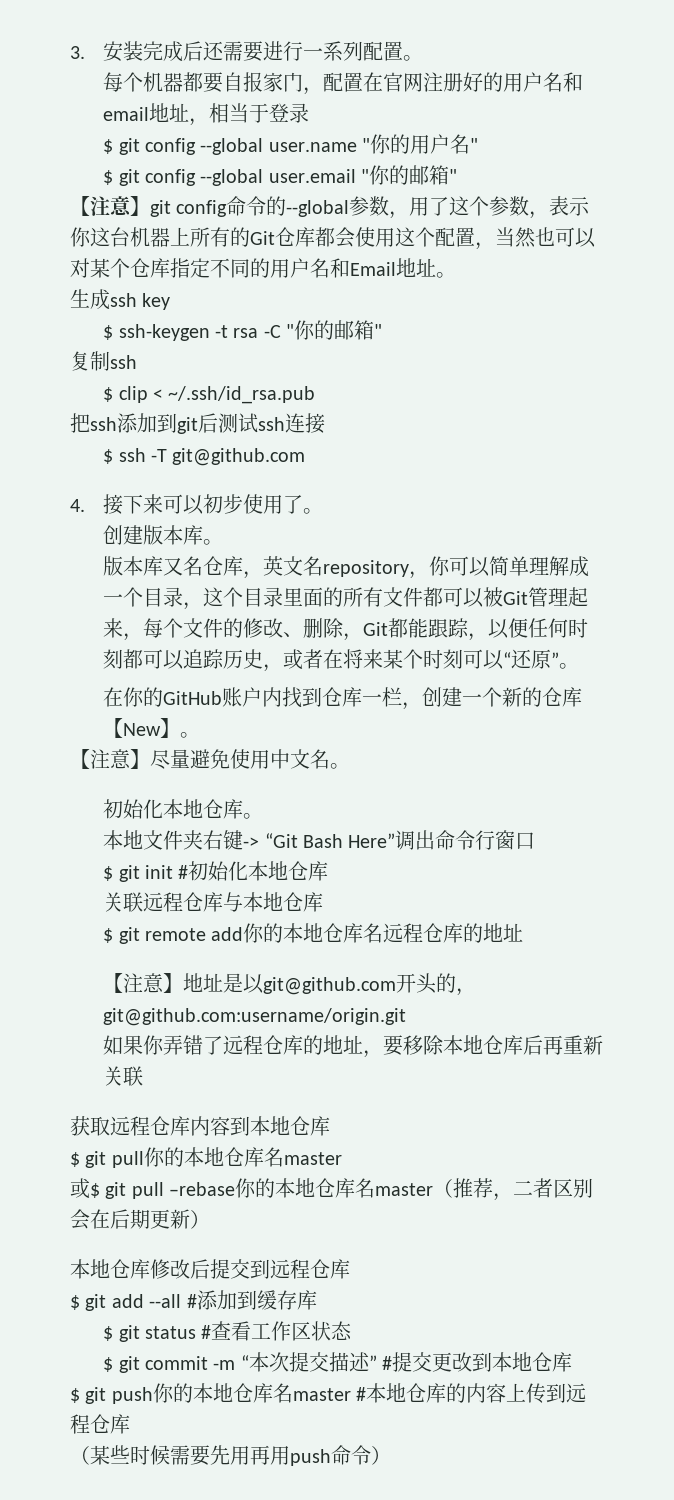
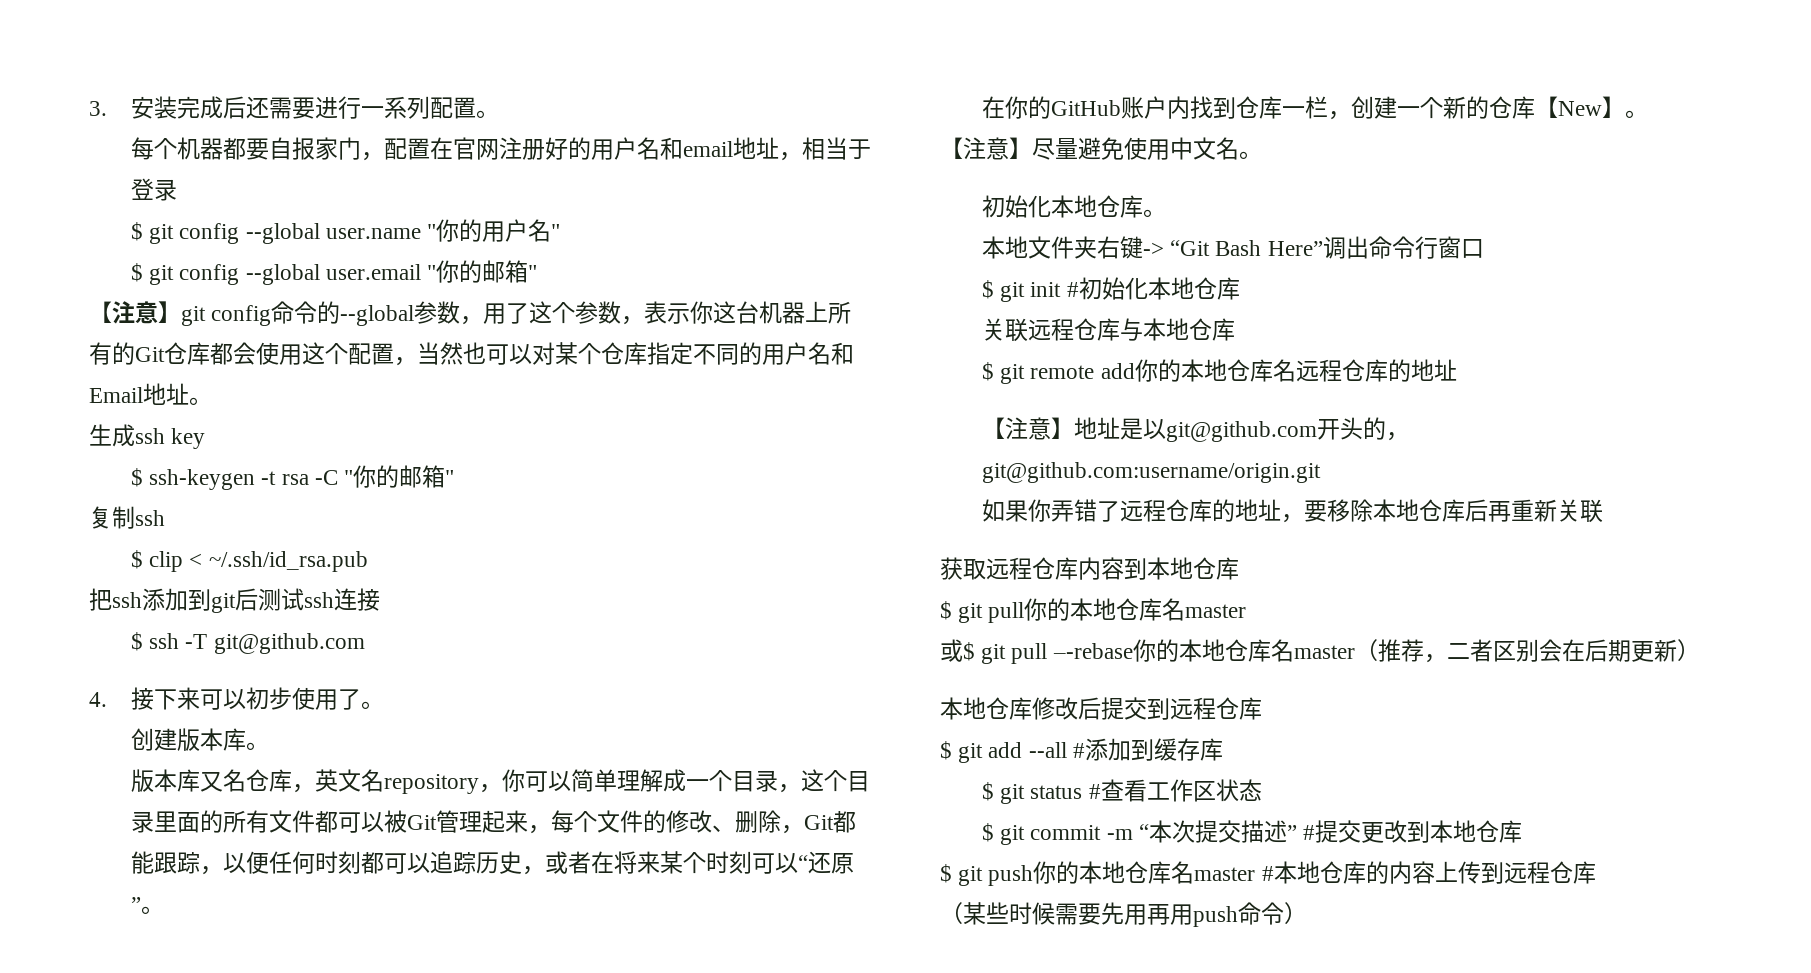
- 或$ git pull –rebase你的本地仓库名master（推荐，二者区别会在后期更新）
+ 或$ git pull –-rebase你的本地仓库名master（推荐，二者区别会在后期更新）

